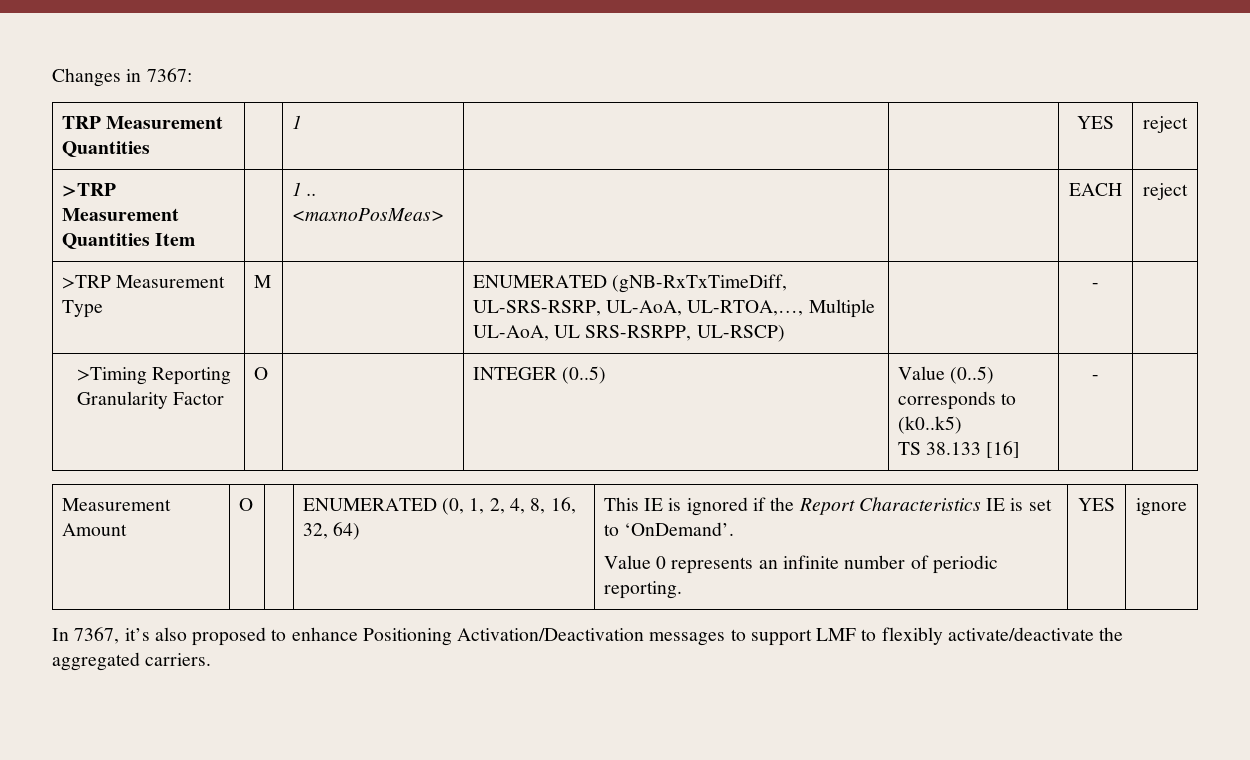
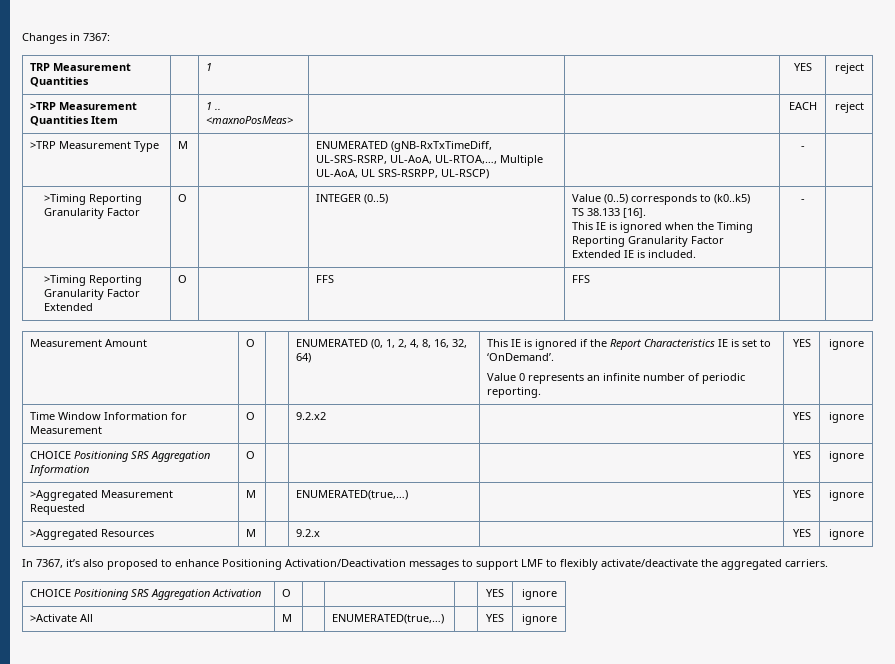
  >Timing Reporting Granularity Factor | O | | INTEGER (0..5) | Value (0..5) corresponds to (k0..k5)
- TS 38.133 [16] | - |
+ TS 38.133 [16].
+ This IE is ignored when the Timing Reporting Granularity Factor Extended IE is included. | - |
+ >Timing Reporting Granularity Factor Extended | O | | FFS | FFS | |
+ Time Window Information for Measurement | O | | 9.2.x2 | | YES | ignore
+ CHOICE Positioning SRS Aggregation Information | O | | | | YES | ignore
+ >Aggregated Measurement Requested | M | | ENUMERATED(true,…) | | YES | ignore
+ >Aggregated Resources | M | | 9.2.x | | YES | ignore
+ CHOICE Positioning SRS Aggregation Activation | O | | | | YES | ignore
+ >Activate All | M | | ENUMERATED(true,…) | | YES | ignore

